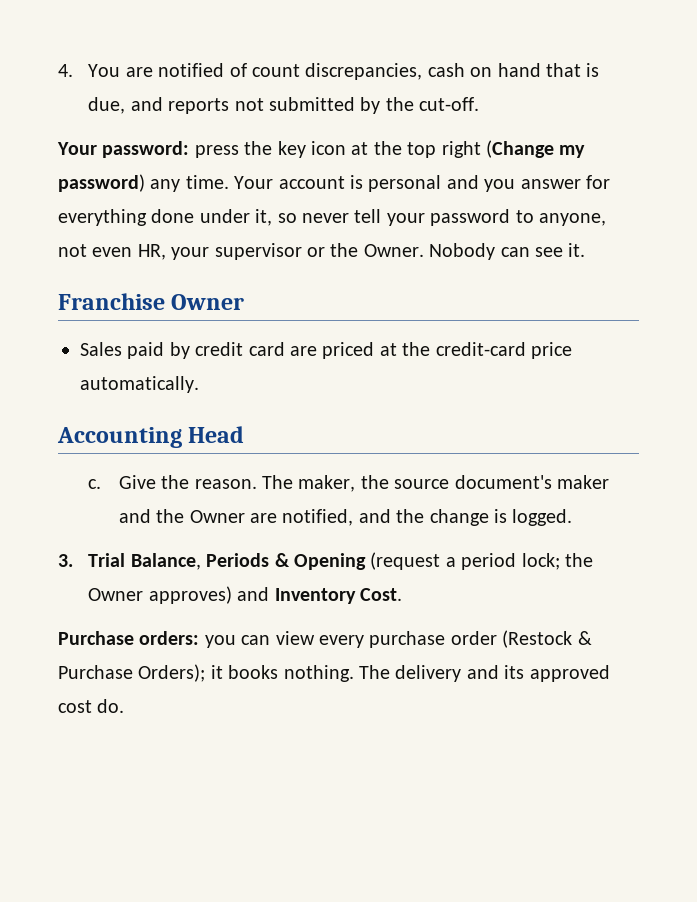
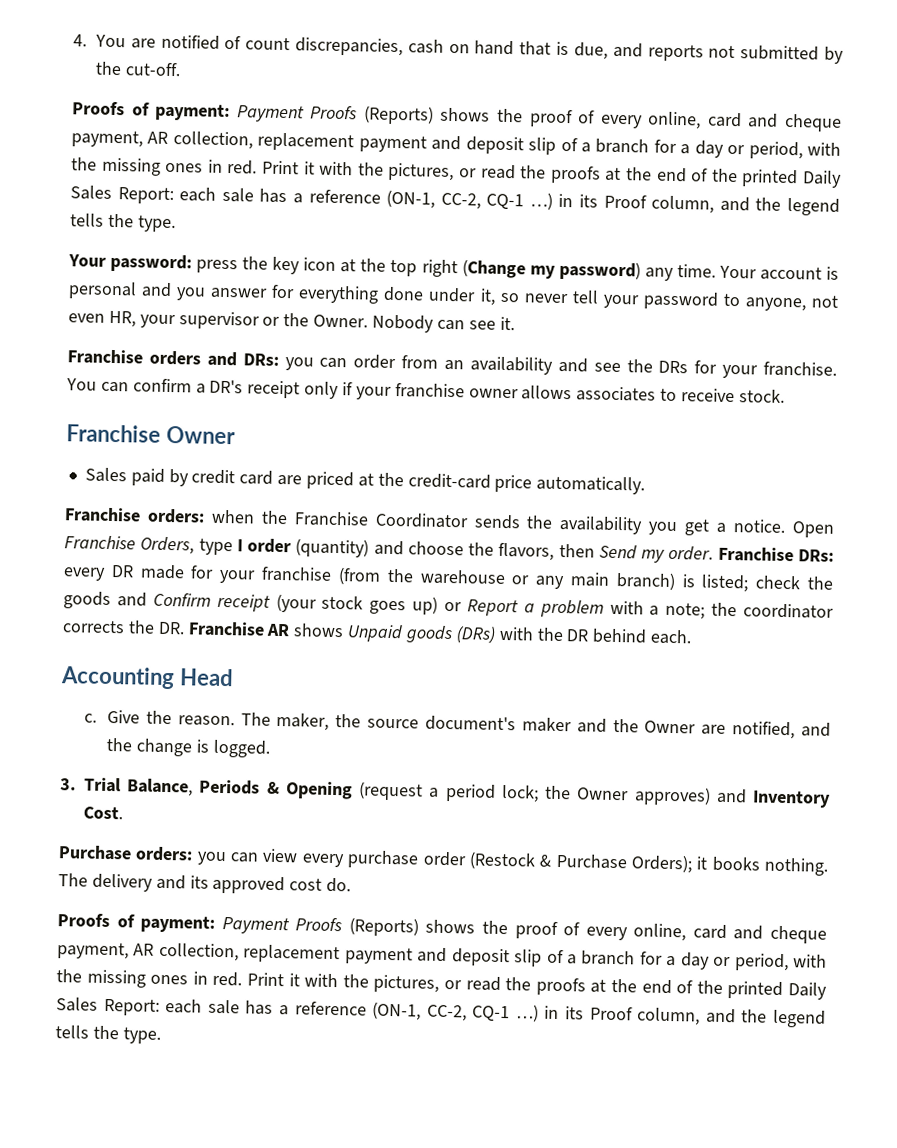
  4. You are notified of count discrepancies, cash on hand that is due, and reports not submitted by the cut-off.
+ Proofs of payment: Payment Proofs (Reports) shows the proof of every online, card and cheque payment, AR collection, replacement payment and deposit slip of a branch for a day or period, with the missing ones in red. Print it with the pictures, or read the proofs at the end of the printed Daily Sales Report: each sale has a reference (ON-1, CC-2, CQ-1 …) in its Proof column, and the legend tells the type.
+ Franchise orders and DRs: you can order from an availability and see the DRs for your franchise. You can confirm a DR's receipt only if your franchise owner allows associates to receive stock.
+ Franchise orders: when the Franchise Coordinator sends the availability you get a notice. Open Franchise Orders, type I order (quantity) and choose the flavors, then Send my order. Franchise DRs: every DR made for your franchise (from the warehouse or any main branch) is listed; check the goods and Confirm receipt (your stock goes up) or Report a problem with a note; the coordinator corrects the DR. Franchise AR shows Unpaid goods (DRs) with the DR behind each.
  The delivery and its approved cost do.
+ Proofs of payment: Payment Proofs (Reports) shows the proof of every online, card and cheque payment, AR collection, replacement payment and deposit slip of a branch for a day or period, with the missing ones in red. Print it with the pictures, or read the proofs at the end of the printed Daily Sales Report: each sale has a reference (ON-1, CC-2, CQ-1 …) in its Proof column, and the legend tells the type.

